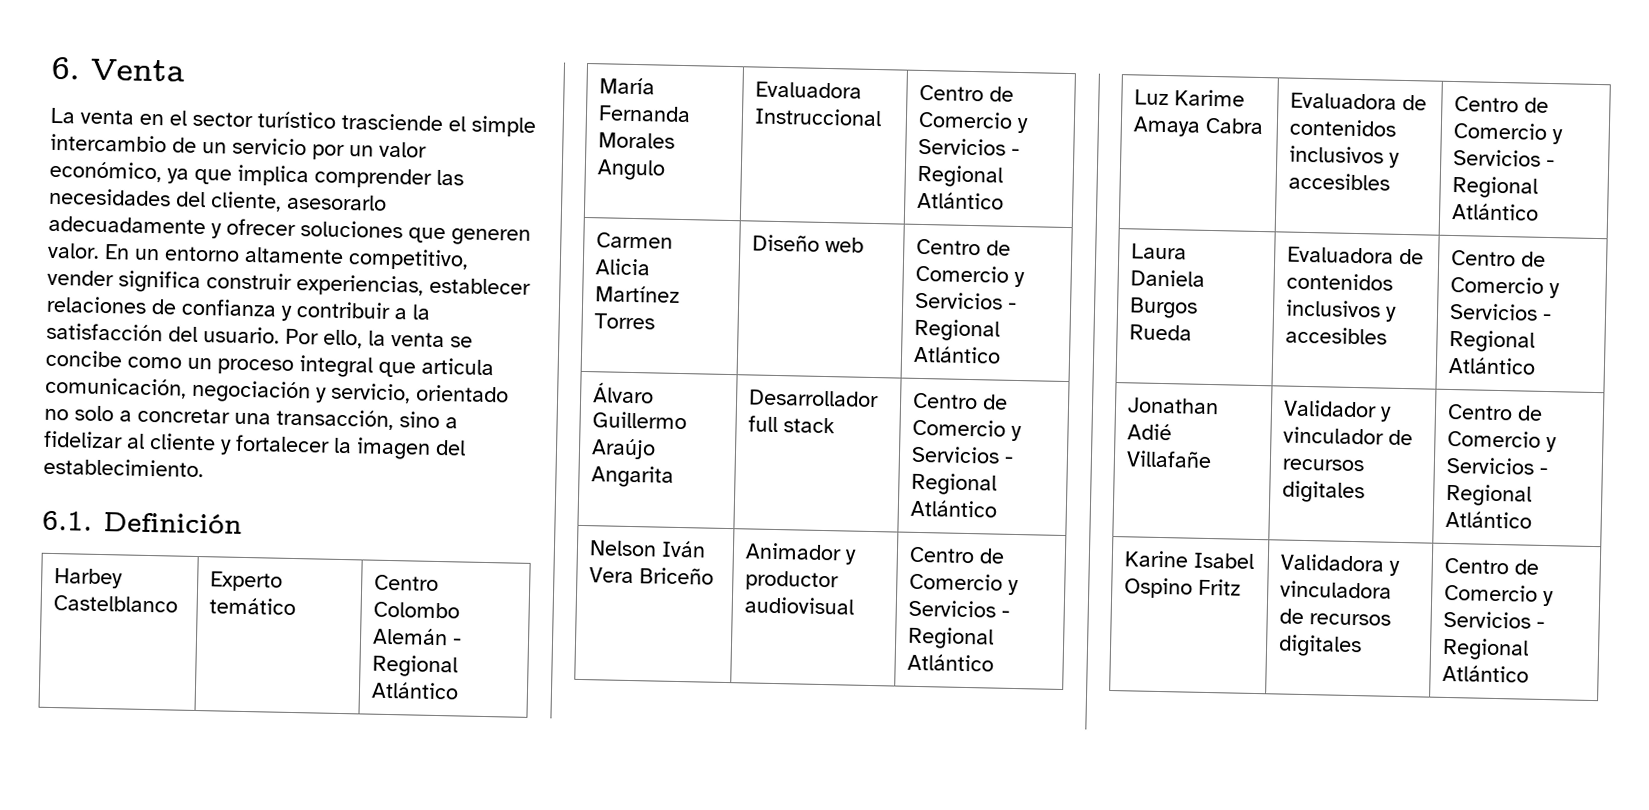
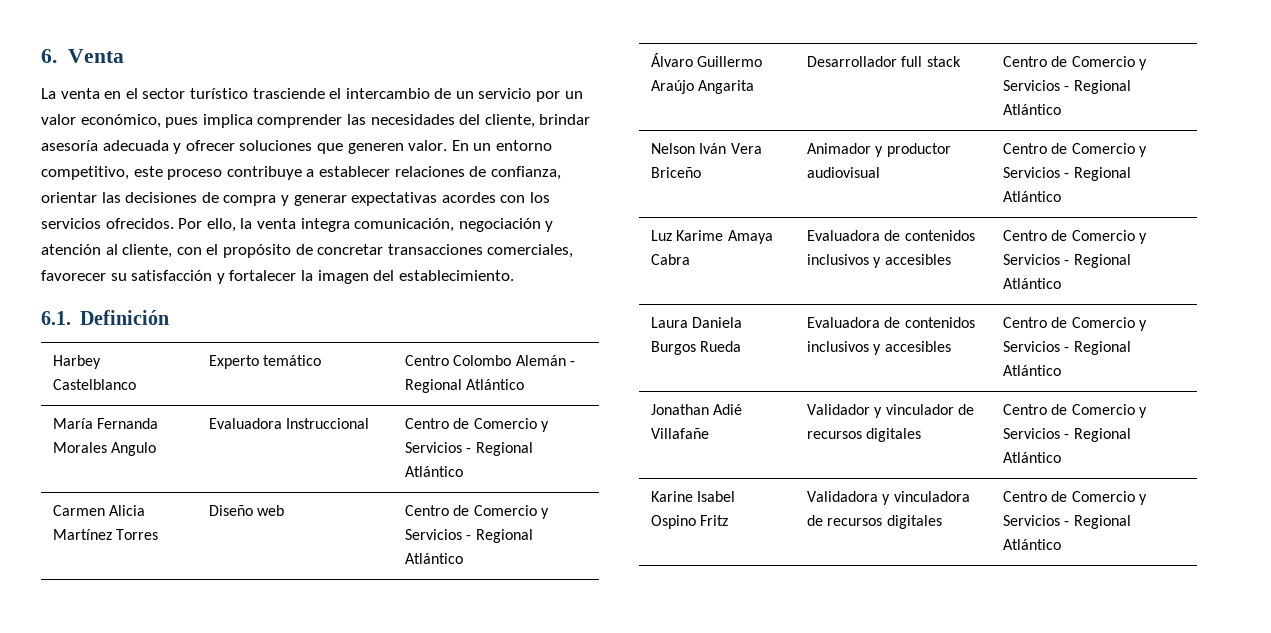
- La venta en el sector turístico trasciende el simple intercambio de un servicio por un valor económico, ya que implica comprender las necesidades del cliente, asesorarlo adecuadamente y ofrecer soluciones que generen valor.
+ La venta en el sector turístico trasciende el intercambio de un servicio por un valor económico, pues implica comprender las necesidades del cliente, brindar asesoría adecuada y ofrecer soluciones que generen valor.
- En un entorno altamente competitivo, vender significa construir experiencias, establecer relaciones de confianza y contribuir a la satisfacción del usuario. Por ello, la venta se concibe como un proceso integral que articula comunicación, negociación y servicio, orientado no solo a concretar una transacción, sino a fidelizar al cliente y fortalecer la imagen del establecimiento.
+ En un entorno competitivo, este proceso contribuye a establecer relaciones de confianza, orientar las decisiones de compra y generar expectativas acordes con los servicios ofrecidos. Por ello, la venta integra comunicación, negociación y atención al cliente, con el propósito de concretar transacciones comerciales, favorecer su satisfacción y fortalecer la imagen del establecimiento.

